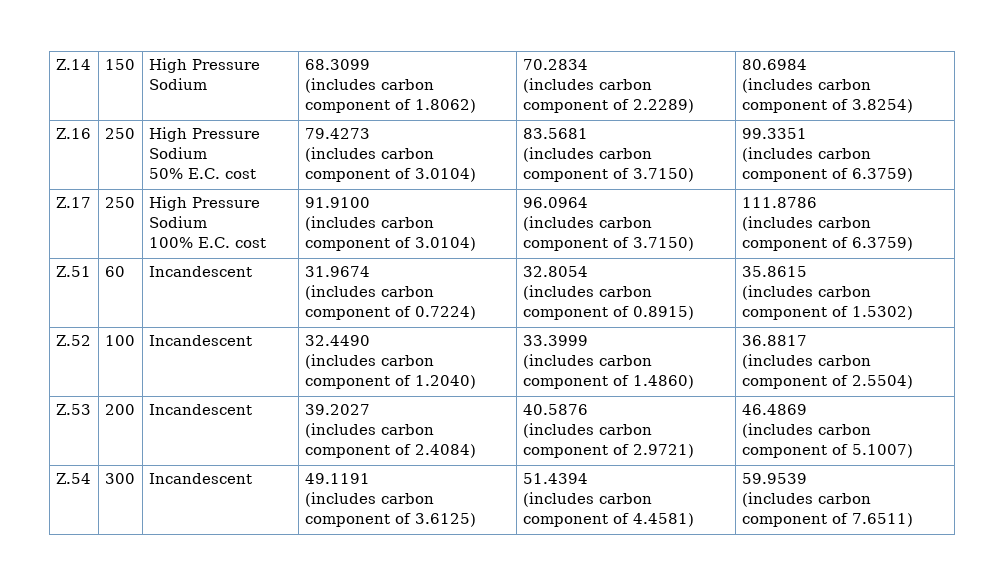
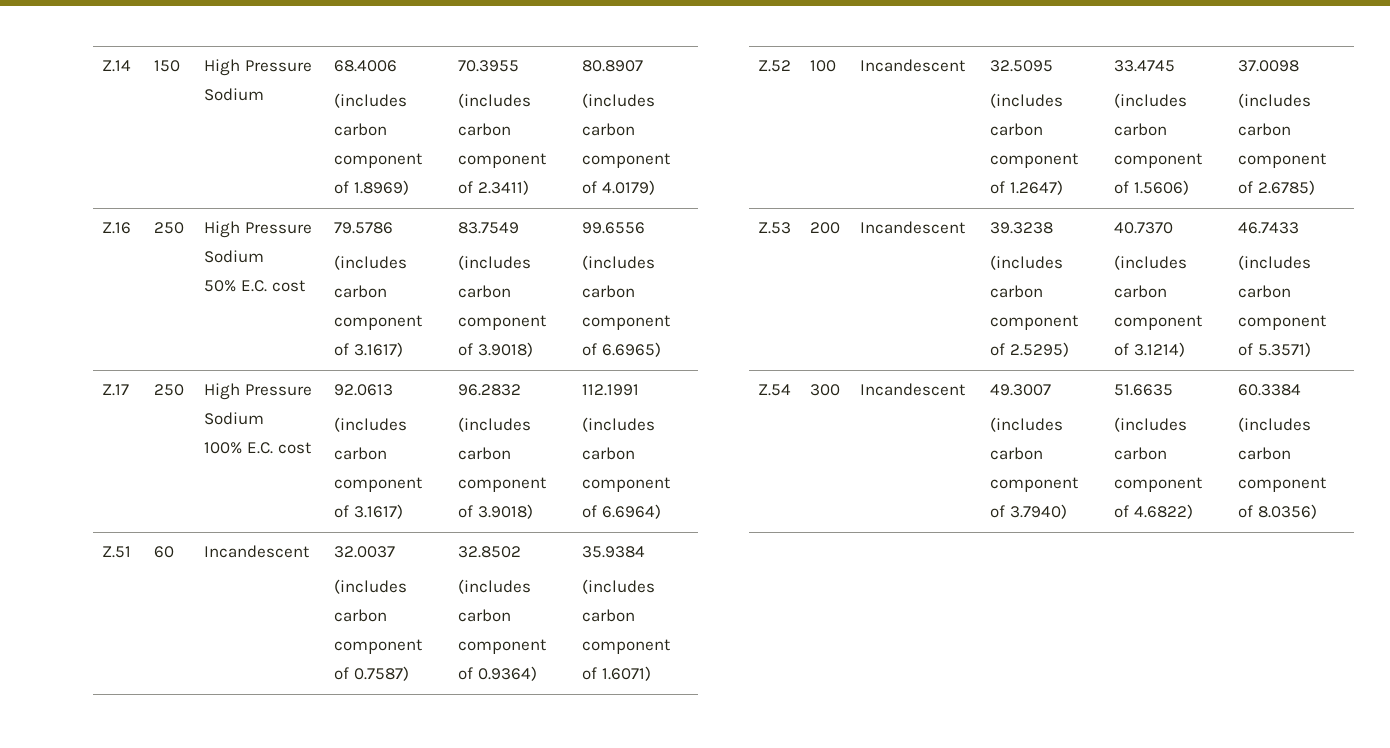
- Z.14 | 150 | High Pressure Sodium | 68.3099
- (includes carbon component of 1.8062) | 70.2834
- (includes carbon component of 2.2289) | 80.6984
- (includes carbon component of 3.8254)
+ Z.14 | 150 | High Pressure Sodium | 68.4006
+ (includes carbon component of 1.8969) | 70.3955
+ (includes carbon component of 2.3411) | 80.8907
+ (includes carbon component of 4.0179)
  Z.16 | 250 | High Pressure Sodium
- 50% E.C. cost | 79.4273
- (includes carbon component of 3.0104) | 83.5681
- (includes carbon component of 3.7150) | 99.3351
- (includes carbon component of 6.3759)
+ 50% E.C. cost | 79.5786
+ (includes carbon component of 3.1617) | 83.7549
+ (includes carbon component of 3.9018) | 99.6556
+ (includes carbon component of 6.6965)
  Z.17 | 250 | High Pressure Sodium
- 100% E.C. cost | 91.9100
- (includes carbon component of 3.0104) | 96.0964
- (includes carbon component of 3.7150) | 111.8786
- (includes carbon component of 6.3759)
+ 100% E.C. cost | 92.0613
+ (includes carbon component of 3.1617) | 96.2832
+ (includes carbon component of 3.9018) | 112.1991
+ (includes carbon component of 6.6964)
- Z.51 | 60 | Incandescent | 31.9674
- (includes carbon component of 0.7224) | 32.8054
- (includes carbon component of 0.8915) | 35.8615
- (includes carbon component of 1.5302)
+ Z.51 | 60 | Incandescent | 32.0037
+ (includes carbon component of 0.7587) | 32.8502
+ (includes carbon component of 0.9364) | 35.9384
+ (includes carbon component of 1.6071)
- Z.52 | 100 | Incandescent | 32.4490
- (includes carbon component of 1.2040) | 33.3999
- (includes carbon component of 1.4860) | 36.8817
- (includes carbon component of 2.5504)
+ Z.52 | 100 | Incandescent | 32.5095
+ (includes carbon component of 1.2647) | 33.4745
+ (includes carbon component of 1.5606) | 37.0098
+ (includes carbon component of 2.6785)
- Z.53 | 200 | Incandescent | 39.2027
- (includes carbon component of 2.4084) | 40.5876
- (includes carbon component of 2.9721) | 46.4869
- (includes carbon component of 5.1007)
+ Z.53 | 200 | Incandescent | 39.3238
+ (includes carbon component of 2.5295) | 40.7370
+ (includes carbon component of 3.1214) | 46.7433
+ (includes carbon component of 5.3571)
- Z.54 | 300 | Incandescent | 49.1191
- (includes carbon component of 3.6125) | 51.4394
- (includes carbon component of 4.4581) | 59.9539
- (includes carbon component of 7.6511)
+ Z.54 | 300 | Incandescent | 49.3007
+ (includes carbon component of 3.7940) | 51.6635
+ (includes carbon component of 4.6822) | 60.3384
+ (includes carbon component of 8.0356)

